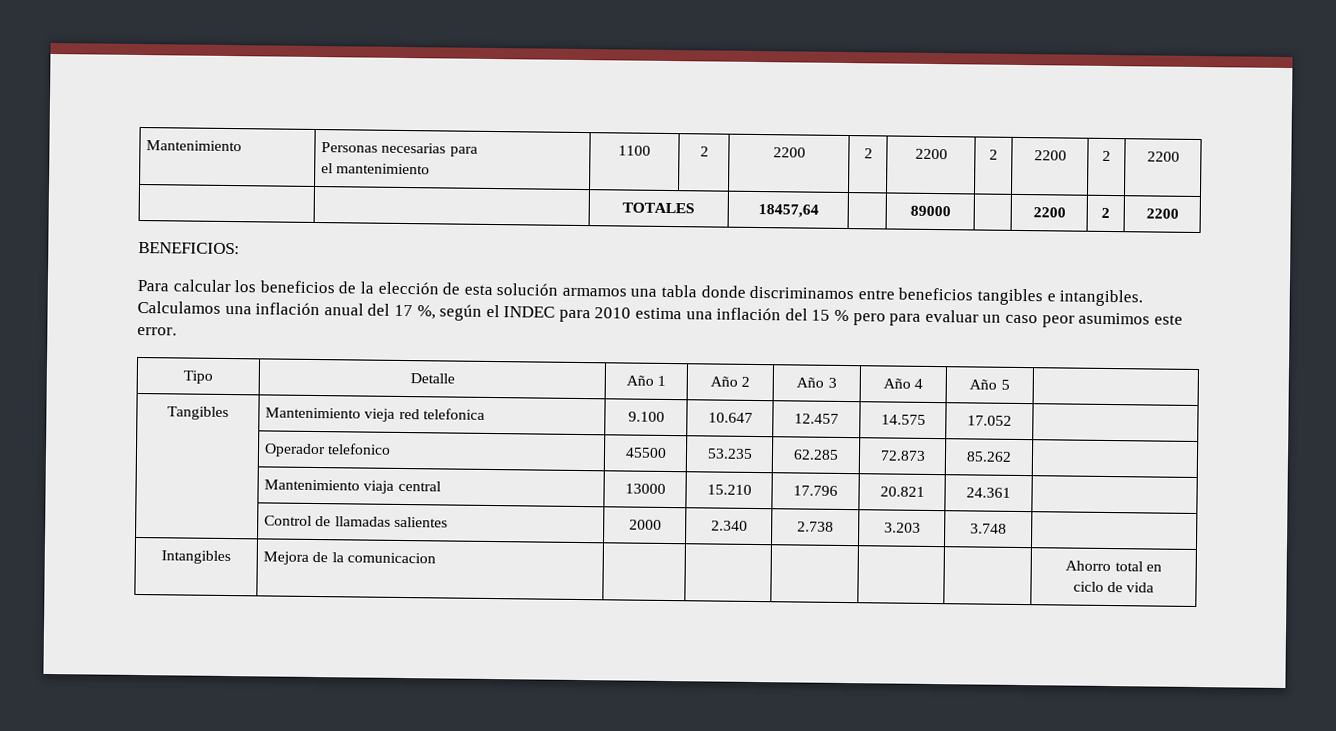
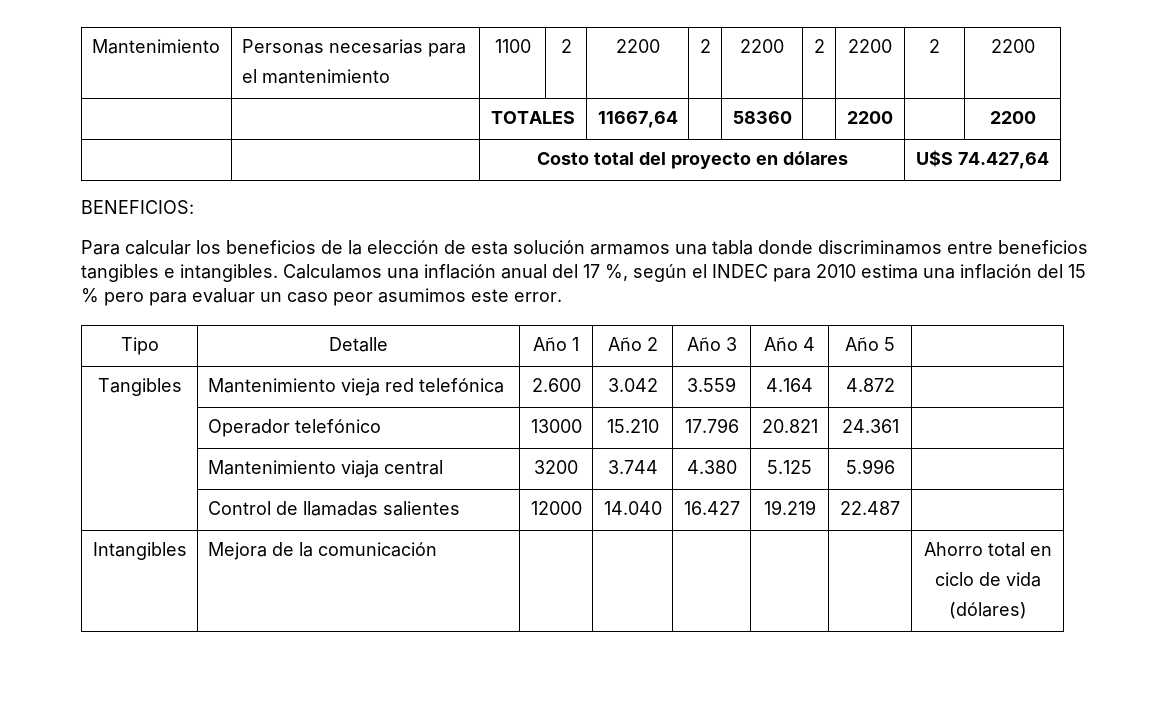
- | | TOTALES | 18457,64 | | 89000 | | 2200 | 2 | 2200
+ | | TOTALES | 11667,64 | | 58360 | | 2200 | | 2200
+ | | Costo total del proyecto en dólares | U$S 74.427,64
- Tangibles | Mantenimiento vieja red telefonica | 9.100 | 10.647 | 12.457 | 14.575 | 17.052 |
- | Operador telefonico | 45500 | 53.235 | 62.285 | 72.873 | 85.262 |
- | Mantenimiento viaja central | 13000 | 15.210 | 17.796 | 20.821 | 24.361 |
+ Tangibles | Mantenimiento vieja red telefónica | 2.600 | 3.042 | 3.559 | 4.164 | 4.872 |
+ | Operador telefónico | 13000 | 15.210 | 17.796 | 20.821 | 24.361 |
+ | Mantenimiento viaja central | 3200 | 3.744 | 4.380 | 5.125 | 5.996 |
- | Control de llamadas salientes | 2000 | 2.340 | 2.738 | 3.203 | 3.748 |
+ | Control de llamadas salientes | 12000 | 14.040 | 16.427 | 19.219 | 22.487 |
- Intangibles | Mejora de la comunicacion | | | | | | Ahorro total en
+ Intangibles | Mejora de la comunicación | | | | | | Ahorro total en
  ciclo de vida
+ (dólares)

